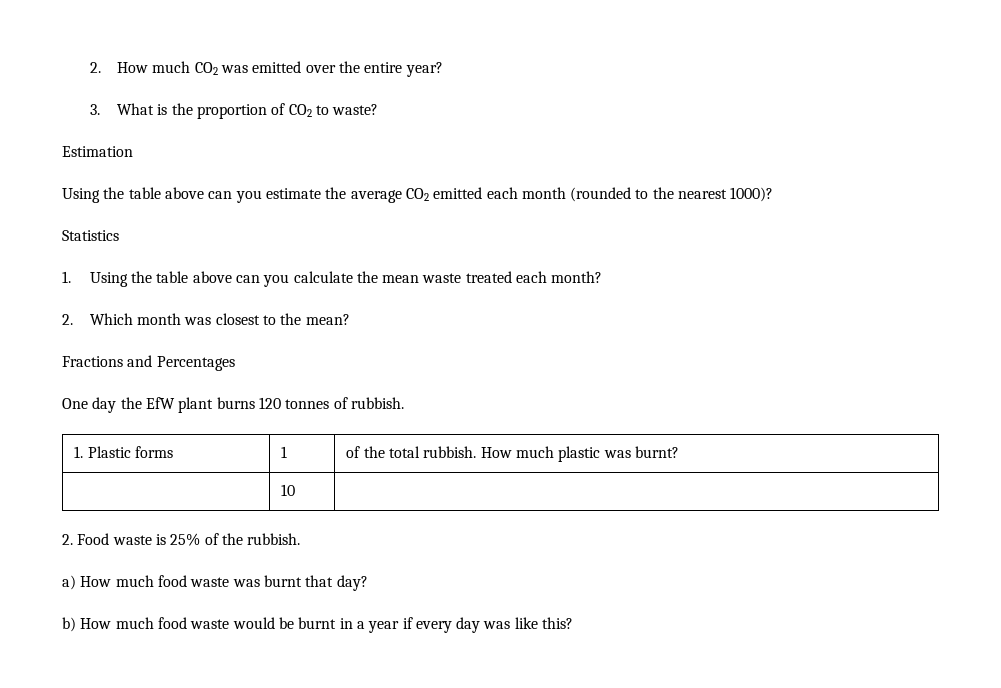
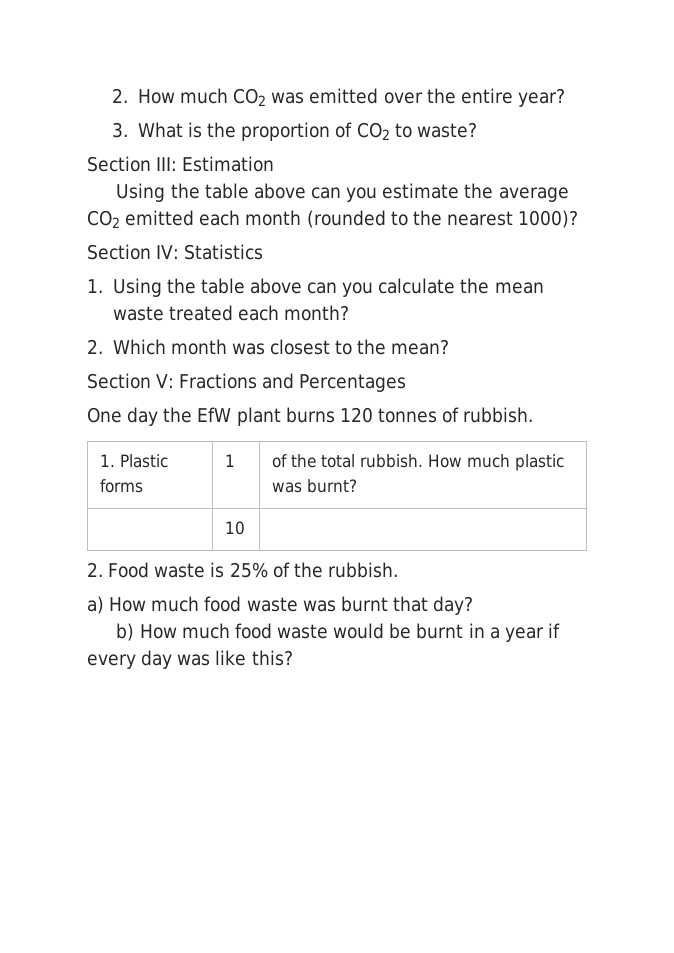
- Estimation
+ Section III: Estimation
- Statistics
+ Section IV: Statistics
- Fractions and Percentages
+ Section V: Fractions and Percentages

